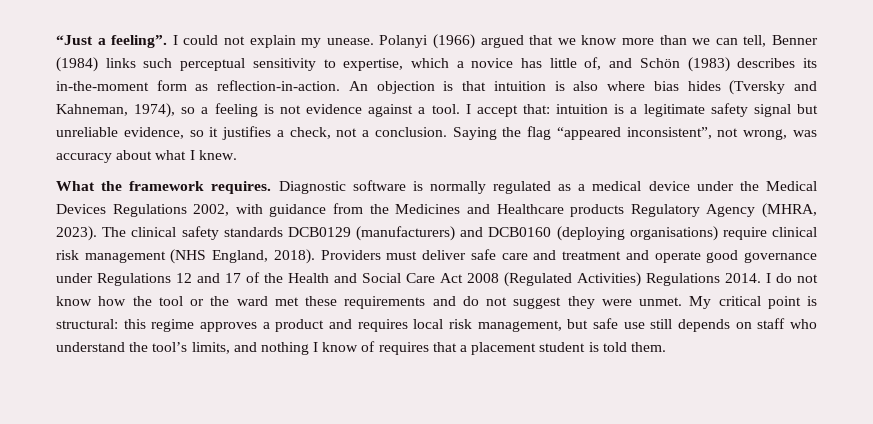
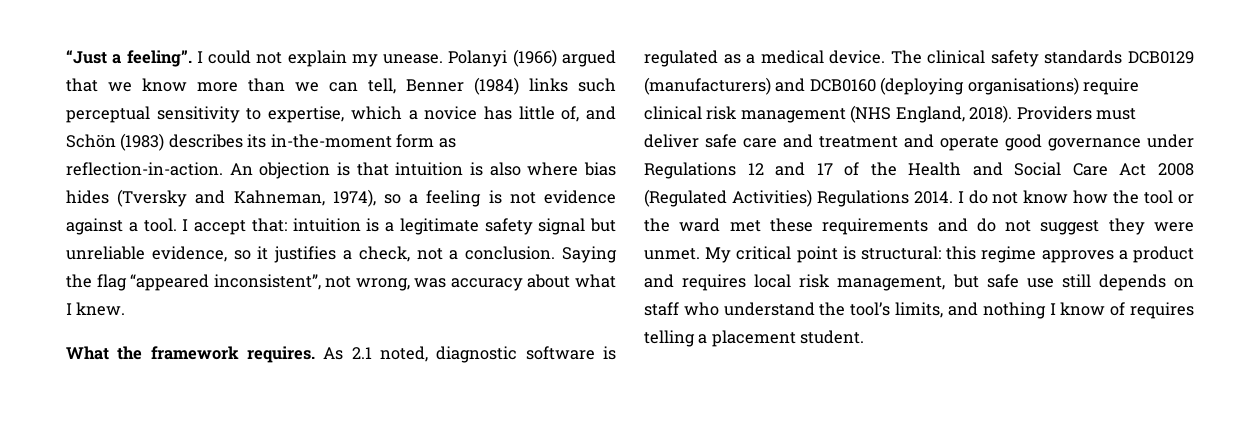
- Diagnostic software is normally regulated as a medical device under the Medical Devices Regulations 2002, with guidance from the Medicines and Healthcare products Regulatory Agency (MHRA, 2023).
+ As 2.1 noted, diagnostic software is regulated as a medical device.
- My critical point is structural: this regime approves a product and requires local risk management, but safe use still depends on staff who understand the tool’s limits, and nothing I know of requires that a placement student is told them.
+ My critical point is structural: this regime approves a product and requires local risk management, but safe use still depends on staff who understand the tool’s limits, and nothing I know of requires telling a placement student.

